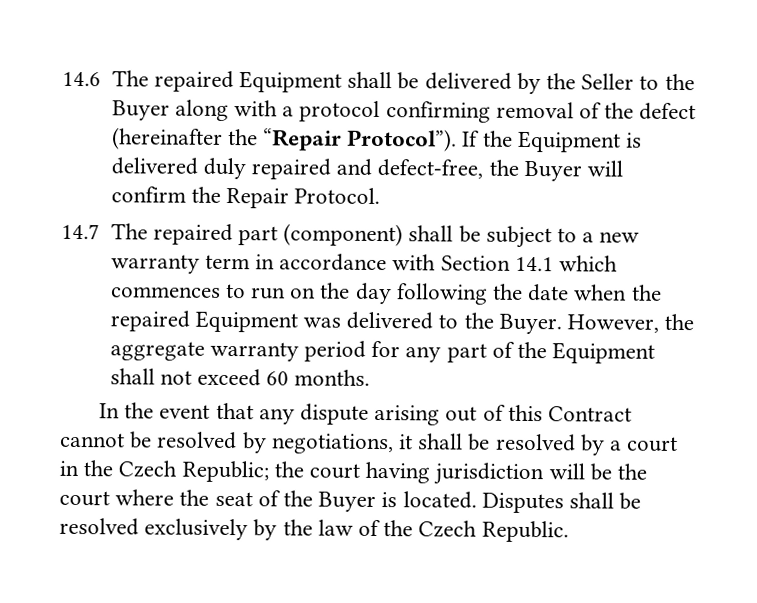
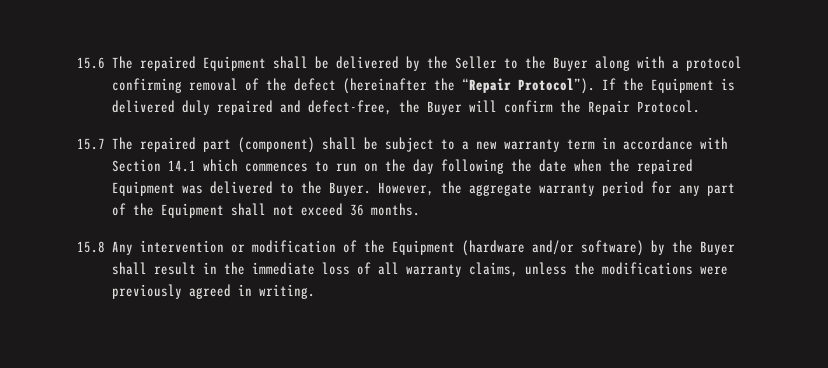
- 14.6 The repaired Equipment shall be delivered by the Seller to the Buyer along with a protocol confirming removal of the defect (hereinafter the “Repair Protocol”).
+ 15.6 The repaired Equipment shall be delivered by the Seller to the Buyer along with a protocol confirming removal of the defect (hereinafter the “Repair Protocol”).
- 14.7 The repaired part (component) shall be subject to a new warranty term in accordance with Section 14.1 which commences to run on the day following the date when the repaired Equipment was delivered to the Buyer.
+ 15.7 The repaired part (component) shall be subject to a new warranty term in accordance with Section 14.1 which commences to run on the day following the date when the repaired Equipment was delivered to the Buyer.
- However, the aggregate warranty period for any part of the Equipment shall not exceed 60 months.
+ However, the aggregate warranty period for any part of the Equipment shall not exceed 36 months.
- In the event that any dispute arising out of this Contract cannot be resolved by negotiations, it shall be resolved by a court in the Czech Republic; the court having jurisdiction will be the court where the seat of the Buyer is located. Disputes shall be resolved exclusively by the law of the Czech Republic.
+ 15.8 Any intervention or modification of the Equipment (hardware and/or software) by the Buyer shall result in the immediate loss of all warranty claims, unless the modifications were previously agreed in writing.

